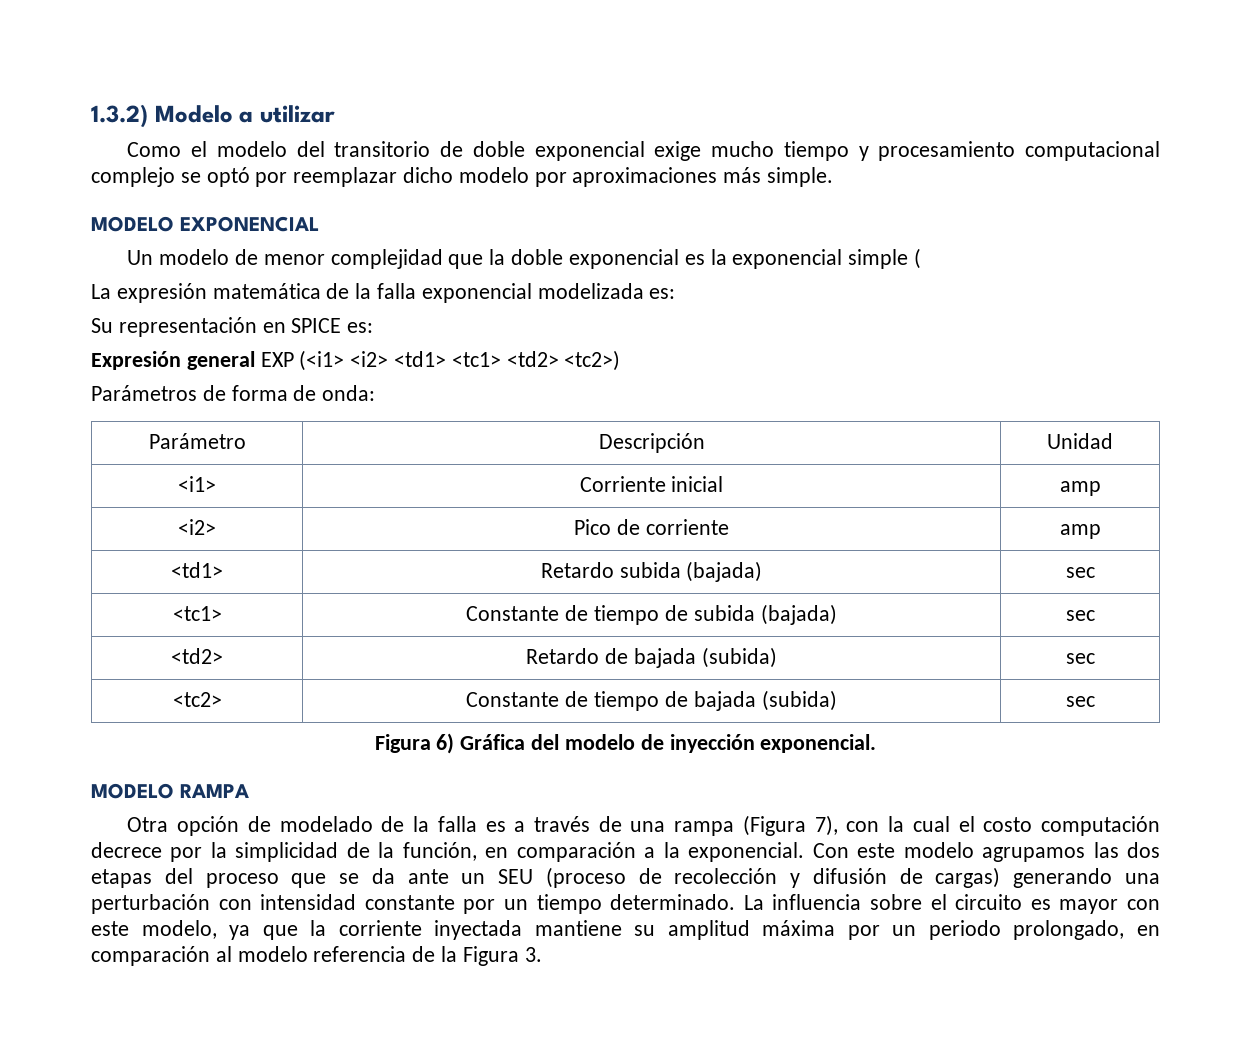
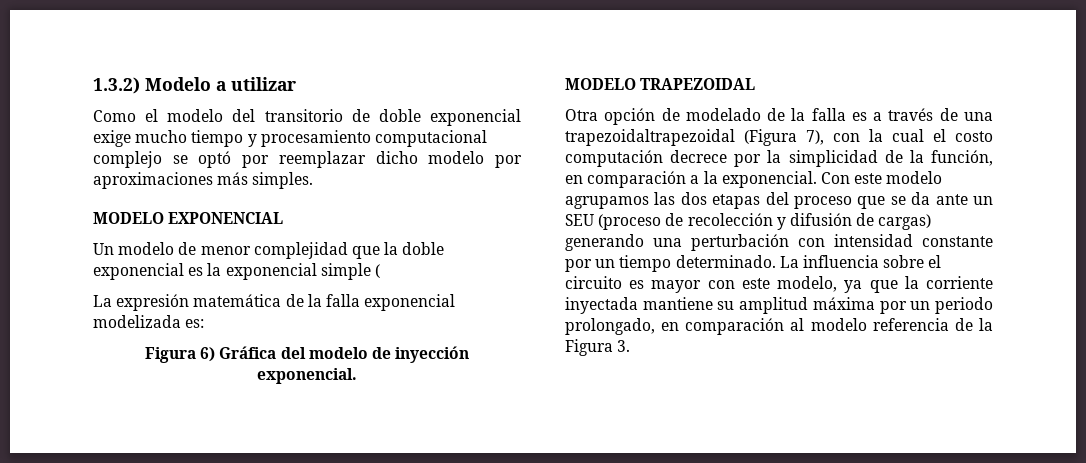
- Como el modelo del transitorio de doble exponencial exige mucho tiempo y procesamiento computacional complejo se optó por reemplazar dicho modelo por aproximaciones más simple.
+ Como el modelo del transitorio de doble exponencial exige mucho tiempo y procesamiento computacional complejo se optó por reemplazar dicho modelo por aproximaciones más simples.
- Su representación en SPICE es:
- Expresión general EXP (<i1> <i2> <td1> <tc1> <td2> <tc2>)
- Parámetros de forma de onda:
- Parámetro | Descripción | Unidad
- <i1> | Corriente inicial | amp
- <i2> | Pico de corriente | amp
- <td1> | Retardo subida (bajada) | sec
- <tc1> | Constante de tiempo de subida (bajada) | sec
- <td2> | Retardo de bajada (subida) | sec
- <tc2> | Constante de tiempo de bajada (subida) | sec
- MODELO RAMPA
+ MODELO TRAPEZOIDAL
- Otra opción de modelado de la falla es a través de una rampa (Figura 7), con la cual el costo computación decrece por la simplicidad de la función, en comparación a la exponencial.
+ Otra opción de modelado de la falla es a través de una trapezoidaltrapezoidal (Figura 7), con la cual el costo computación decrece por la simplicidad de la función, en comparación a la exponencial.

